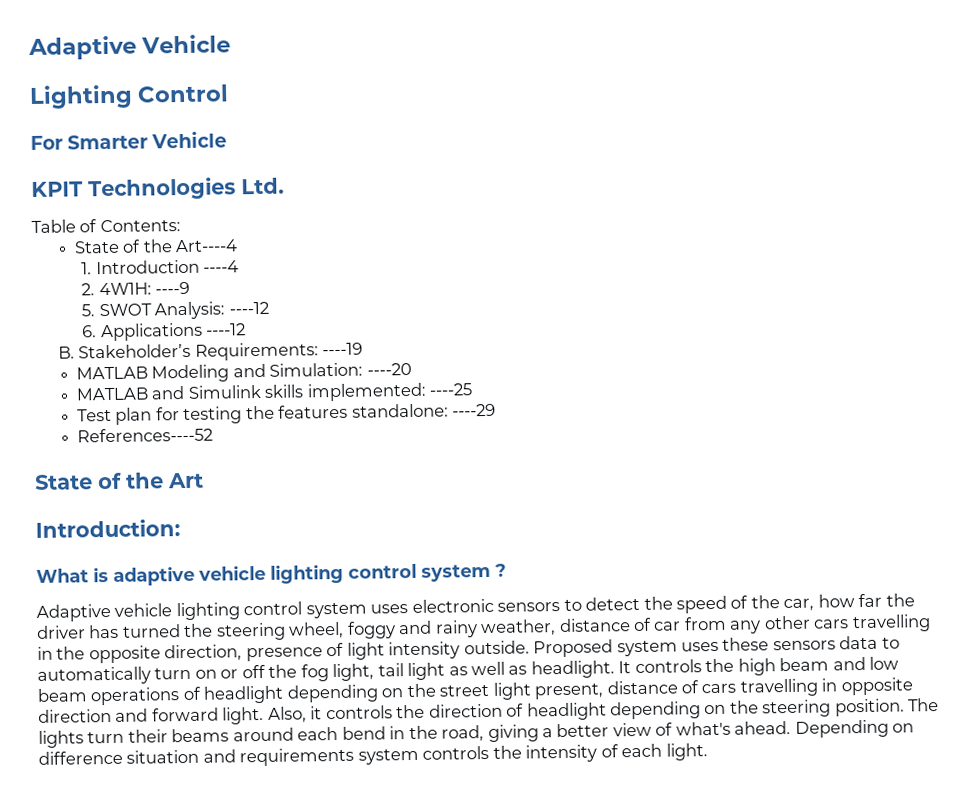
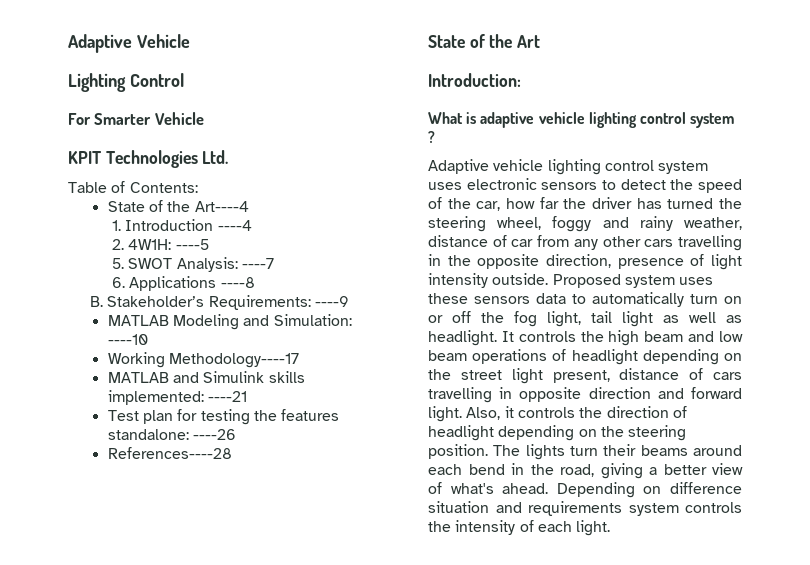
- 2. 4W1H: ----9
+ 2. 4W1H: ----5
- 5. SWOT Analysis: ----12
+ 5. SWOT Analysis: ----7
- 6. Applications ----12
+ 6. Applications ----8
- B. Stakeholder’s Requirements: ----19
+ B. Stakeholder’s Requirements: ----9
- MATLAB Modeling and Simulation: ----20
+ MATLAB Modeling and Simulation: ----10
+ Working Methodology----17
- MATLAB and Simulink skills implemented: ----25
+ MATLAB and Simulink skills implemented: ----21
- Test plan for testing the features standalone: ----29
- References----52
+ Test plan for testing the features standalone: ----26
+ References----28

